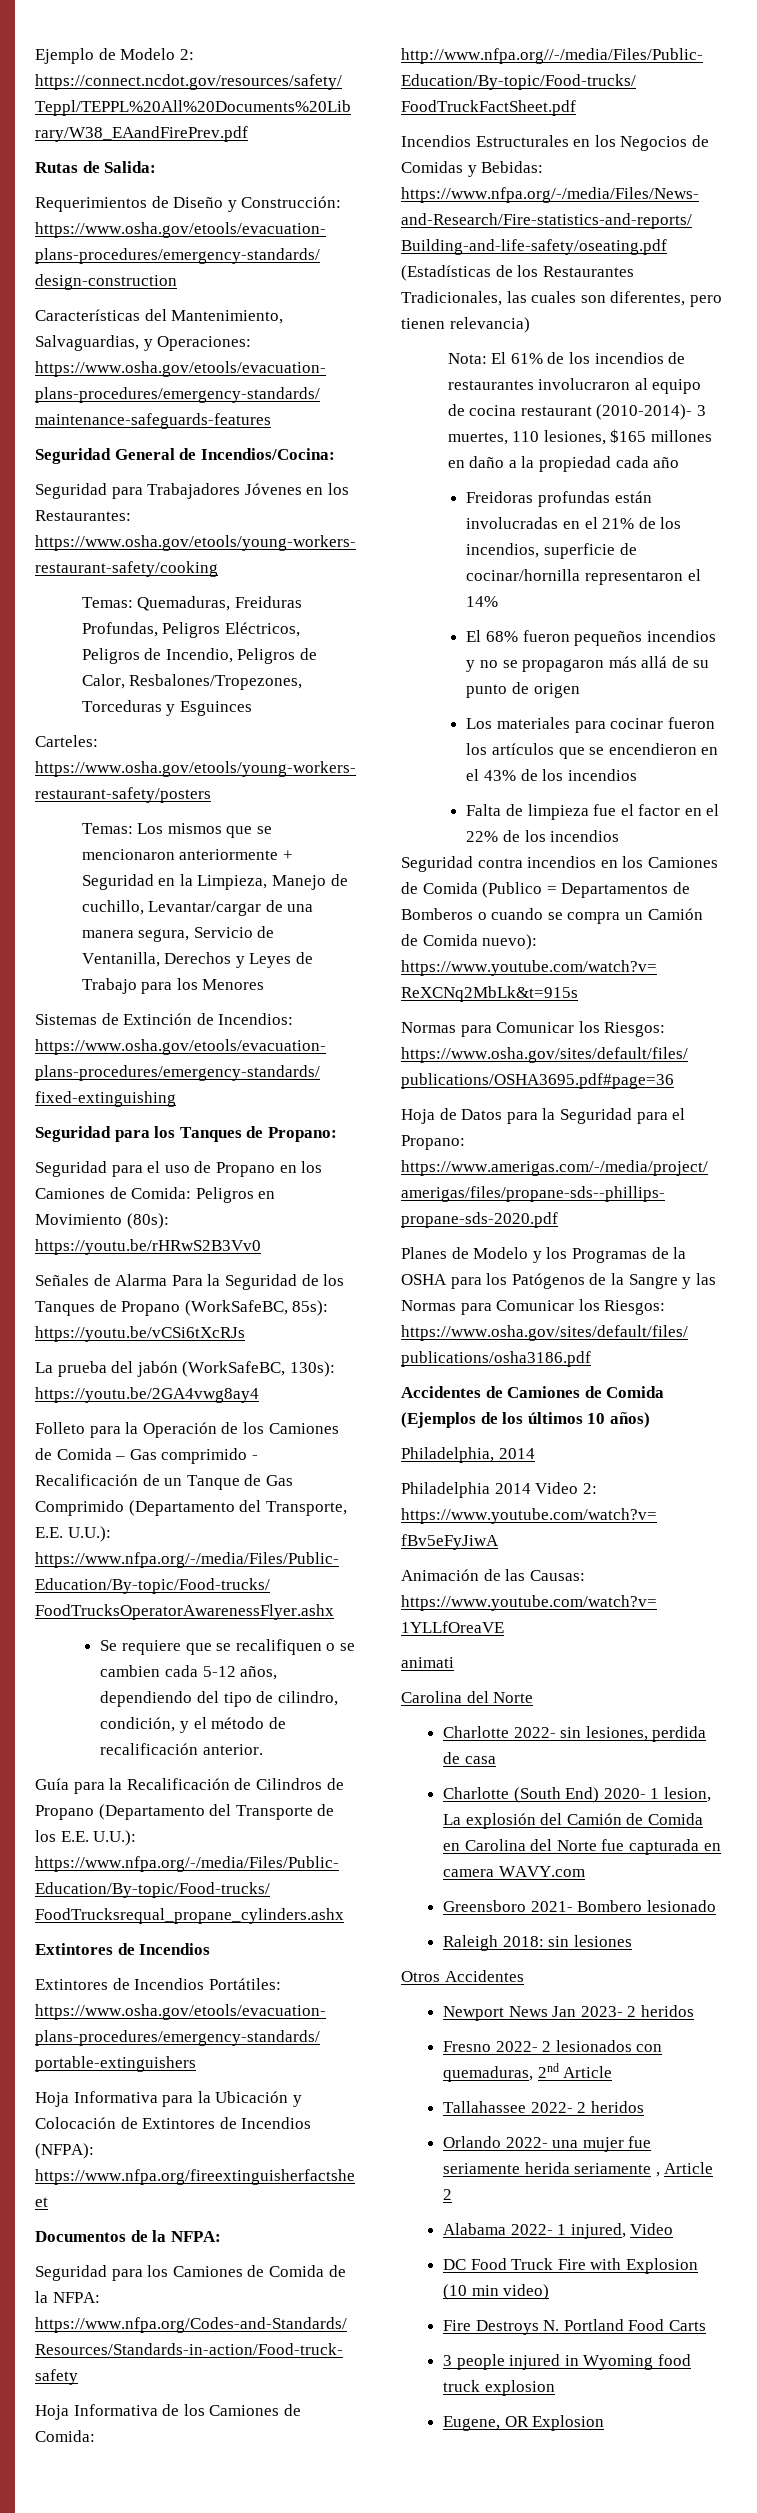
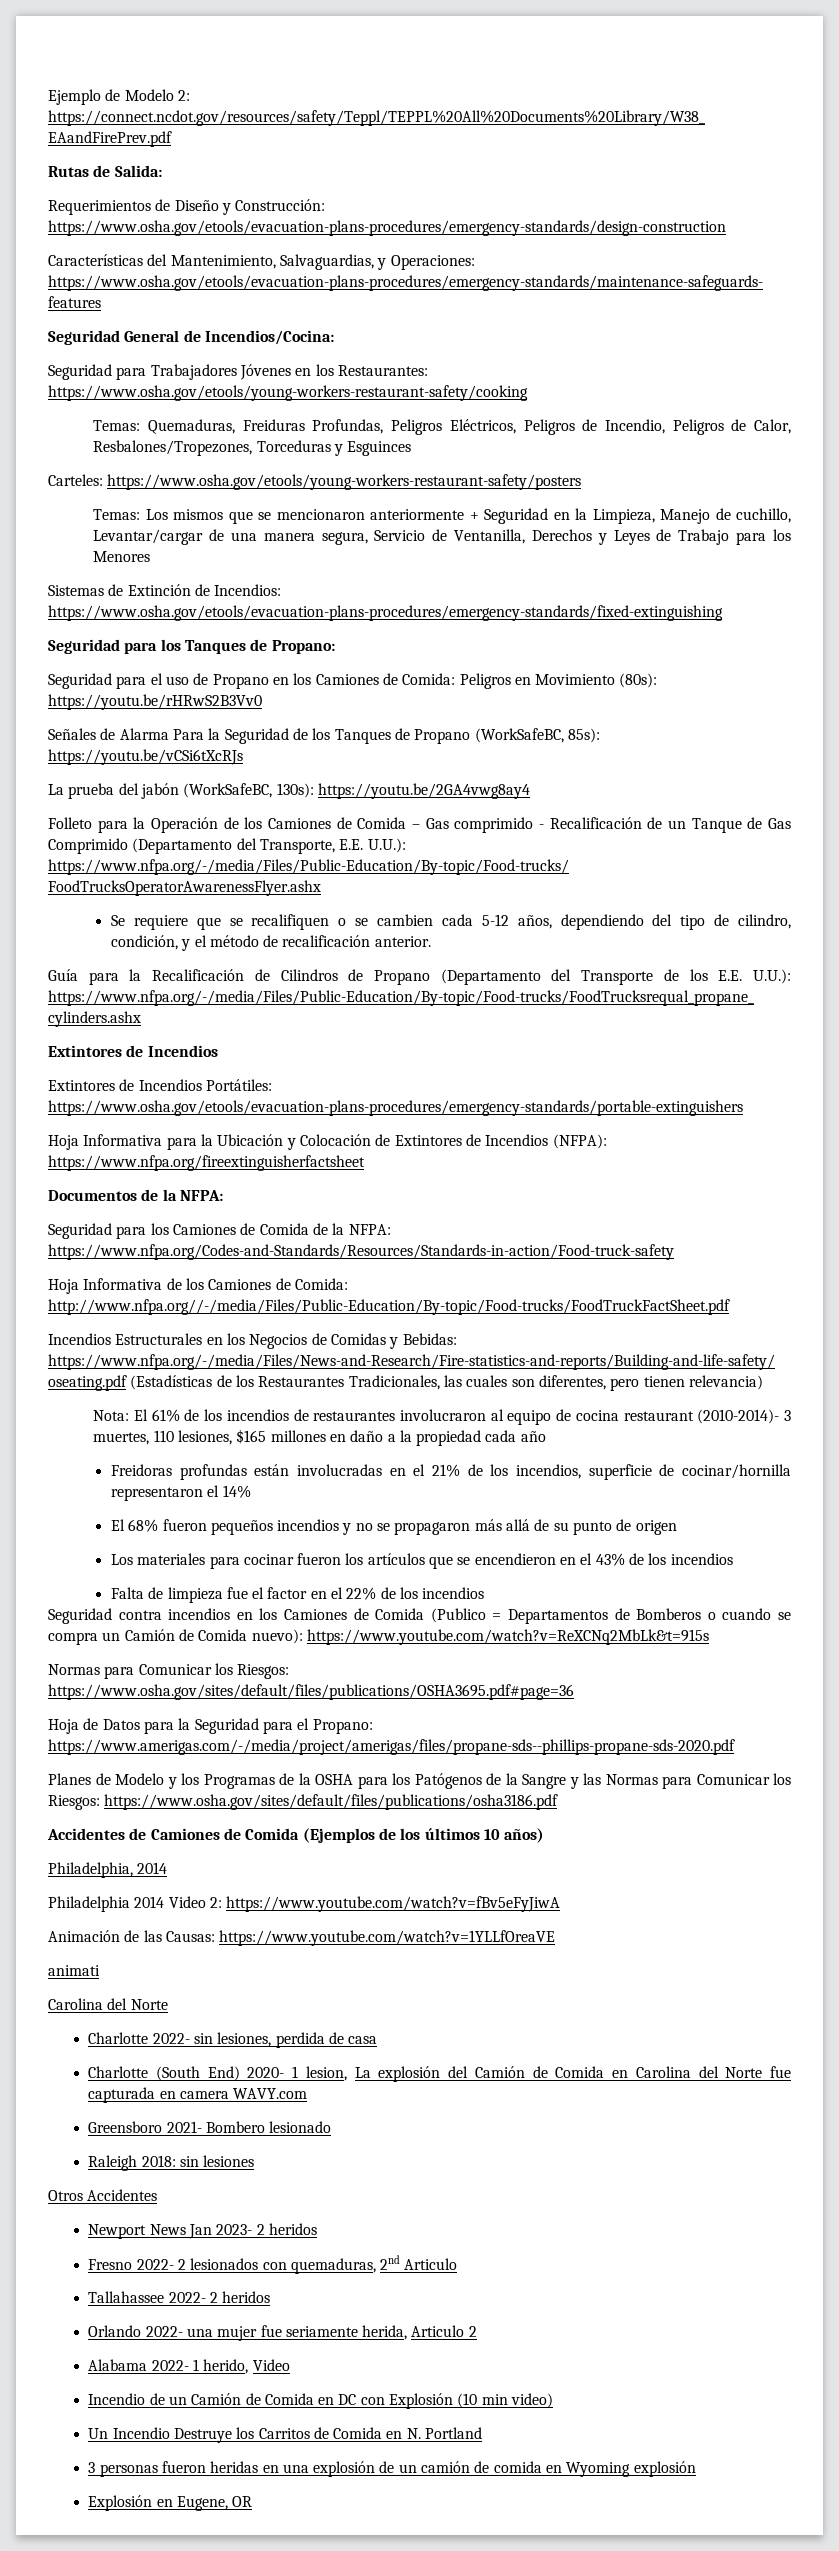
- Fresno 2022- 2 lesionados con quemaduras, 2nd Article
+ Fresno 2022- 2 lesionados con quemaduras, 2nd Articulo
- Orlando 2022- una mujer fue seriamente herida seriamente , Article 2
+ Orlando 2022- una mujer fue seriamente herida, Articulo 2
- Alabama 2022- 1 injured, Video
+ Alabama 2022- 1 herido, Video
- DC Food Truck Fire with Explosion (10 min video)
- Fire Destroys N. Portland Food Carts
- 3 people injured in Wyoming food truck explosion
- Eugene, OR Explosion
+ Incendio de un Camión de Comida en DC con Explosión (10 min video)
+ Un Incendio Destruye los Carritos de Comida en N. Portland
+ 3 personas fueron heridas en una explosión de un camión de comida en Wyoming explosión
+ Explosión en Eugene, OR

